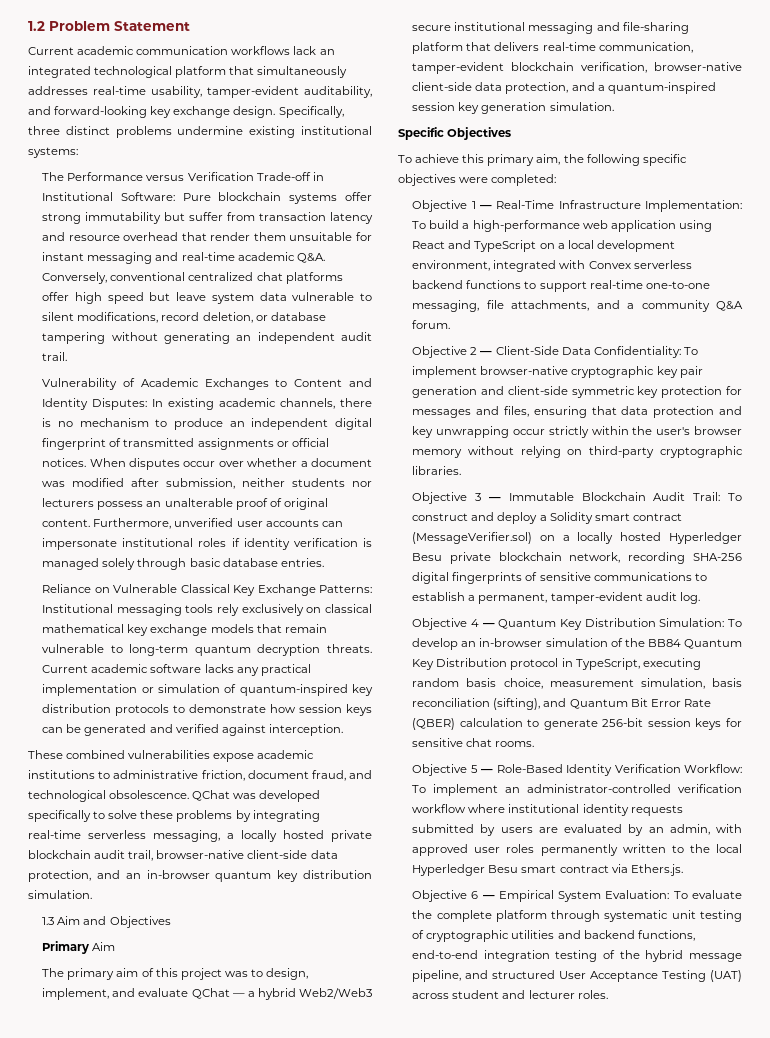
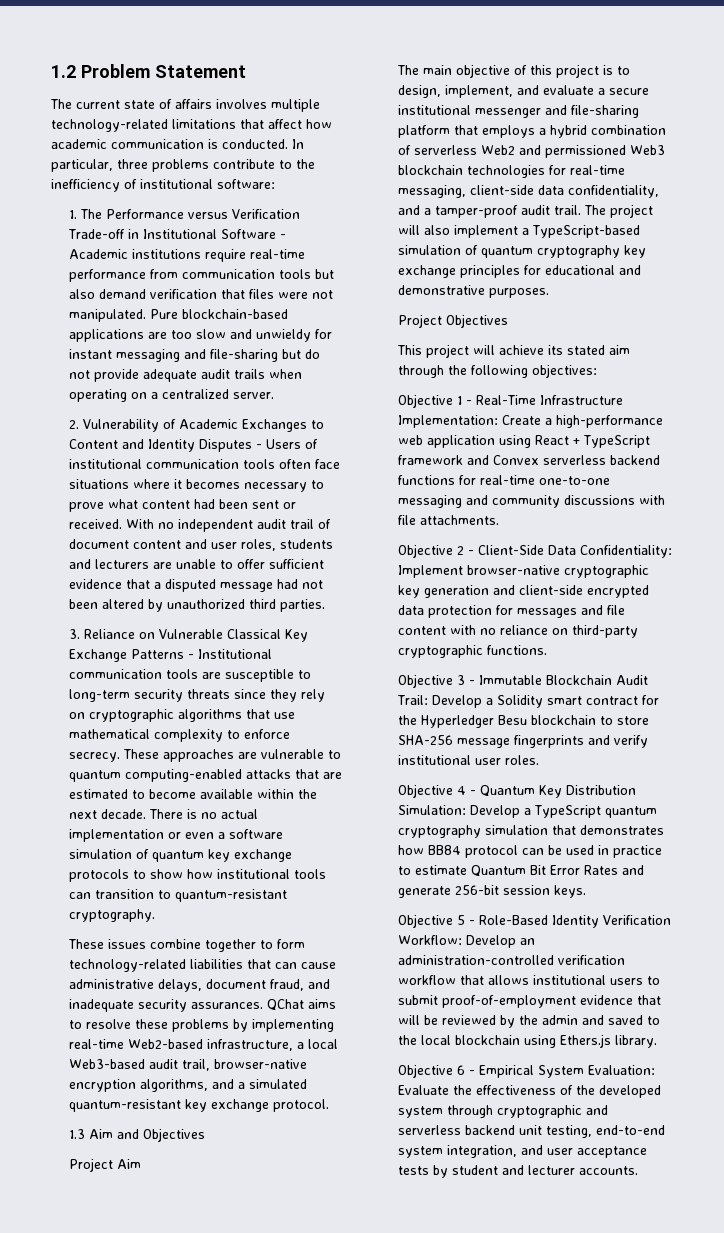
- Current academic communication workflows lack an integrated technological platform that simultaneously addresses real-time usability, tamper-evident auditability, and forward-looking key exchange design. Specifically, three distinct problems undermine existing institutional systems:
- The Performance versus Verification Trade-off in Institutional Software: Pure blockchain systems offer strong immutability but suffer from transaction latency and resource overhead that render them unsuitable for instant messaging and real-time academic Q&A. Conversely, conventional centralized chat platforms offer high speed but leave system data vulnerable to silent modifications, record deletion, or database tampering without generating an independent audit trail.
- Vulnerability of Academic Exchanges to Content and Identity Disputes: In existing academic channels, there is no mechanism to produce an independent digital fingerprint of transmitted assignments or official notices. When disputes occur over whether a document was modified after submission, neither students nor lecturers possess an unalterable proof of original content. Furthermore, unverified user accounts can impersonate institutional roles if identity verification is managed solely through basic database entries.
- Reliance on Vulnerable Classical Key Exchange Patterns: Institutional messaging tools rely exclusively on classical mathematical key exchange models that remain vulnerable to long-term quantum decryption threats. Current academic software lacks any practical implementation or simulation of quantum-inspired key distribution protocols to demonstrate how session keys can be generated and verified against interception.
- These combined vulnerabilities expose academic institutions to administrative friction, document fraud, and technological obsolescence. QChat was developed specifically to solve these problems by integrating real-time serverless messaging, a locally hosted private blockchain audit trail, browser-native client-side data protection, and an in-browser quantum key distribution simulation.
+ The current state of affairs involves multiple technology-related limitations that affect how academic communication is conducted. In particular, three problems contribute to the inefficiency of institutional software:
+ 1. The Performance versus Verification Trade-off in Institutional Software - Academic institutions require real-time performance from communication tools but also demand verification that files were not manipulated. Pure blockchain-based applications are too slow and unwieldy for instant messaging and file-sharing but do not provide adequate audit trails when operating on a centralized server.
+ 2. Vulnerability of Academic Exchanges to Content and Identity Disputes - Users of institutional communication tools often face situations where it becomes necessary to prove what content had been sent or received. With no independent audit trail of document content and user roles, students and lecturers are unable to offer sufficient evidence that a disputed message had not been altered by unauthorized third parties.
+ 3. Reliance on Vulnerable Classical Key Exchange Patterns - Institutional communication tools are susceptible to long-term security threats since they rely on cryptographic algorithms that use mathematical complexity to enforce secrecy. These approaches are vulnerable to quantum computing-enabled attacks that are estimated to become available within the next decade. There is no actual implementation or even a software simulation of quantum key exchange protocols to show how institutional tools can transition to quantum-resistant cryptography.
+ These issues combine together to form technology-related liabilities that can cause administrative delays, document fraud, and inadequate security assurances. QChat aims to resolve these problems by implementing real-time Web2-based infrastructure, a local Web3-based audit trail, browser-native encryption algorithms, and a simulated quantum-resistant key exchange protocol.
- Primary Aim
+ Project Aim
- The primary aim of this project was to design, implement, and evaluate QChat — a hybrid Web2/Web3 secure institutional messaging and file-sharing platform that delivers real-time communication, tamper-evident blockchain verification, browser-native client-side data protection, and a quantum-inspired session key generation simulation.
- Specific Objectives
- To achieve this primary aim, the following specific objectives were completed:
+ The main objective of this project is to design, implement, and evaluate a secure institutional messenger and file-sharing platform that employs a hybrid combination of serverless Web2 and permissioned Web3 blockchain technologies for real-time messaging, client-side data confidentiality, and a tamper-proof audit trail. The project will also implement a TypeScript-based simulation of quantum cryptography key exchange principles for educational and demonstrative purposes.
+ Project Objectives
+ This project will achieve its stated aim through the following objectives:
- Objective 1 — Real-Time Infrastructure Implementation: To build a high-performance web application using React and TypeScript on a local development environment, integrated with Convex serverless backend functions to support real-time one-to-one messaging, file attachments, and a community Q&A forum.
+ Objective 1 - Real-Time Infrastructure Implementation: Create a high-performance web application using React + TypeScript framework and Convex serverless backend functions for real-time one-to-one messaging and community discussions with file attachments.
- Objective 2 — Client-Side Data Confidentiality: To implement browser-native cryptographic key pair generation and client-side symmetric key protection for messages and files, ensuring that data protection and key unwrapping occur strictly within the user's browser memory without relying on third-party cryptographic libraries.
+ Objective 2 - Client-Side Data Confidentiality: Implement browser-native cryptographic key generation and client-side encrypted data protection for messages and file content with no reliance on third-party cryptographic functions.
- Objective 3 — Immutable Blockchain Audit Trail: To construct and deploy a Solidity smart contract (MessageVerifier.sol) on a locally hosted Hyperledger Besu private blockchain network, recording SHA-256 digital fingerprints of sensitive communications to establish a permanent, tamper-evident audit log.
+ Objective 3 - Immutable Blockchain Audit Trail: Develop a Solidity smart contract for the Hyperledger Besu blockchain to store SHA-256 message fingerprints and verify institutional user roles.
- Objective 4 — Quantum Key Distribution Simulation: To develop an in-browser simulation of the BB84 Quantum Key Distribution protocol in TypeScript, executing random basis choice, measurement simulation, basis reconciliation (sifting), and Quantum Bit Error Rate (QBER) calculation to generate 256-bit session keys for sensitive chat rooms.
+ Objective 4 - Quantum Key Distribution Simulation: Develop a TypeScript quantum cryptography simulation that demonstrates how BB84 protocol can be used in practice to estimate Quantum Bit Error Rates and generate 256-bit session keys.
- Objective 5 — Role-Based Identity Verification Workflow: To implement an administrator-controlled verification workflow where institutional identity requests submitted by users are evaluated by an admin, with approved user roles permanently written to the local Hyperledger Besu smart contract via Ethers.js.
+ Objective 5 - Role-Based Identity Verification Workflow: Develop an administration-controlled verification workflow that allows institutional users to submit proof-of-employment evidence that will be reviewed by the admin and saved to the local blockchain using Ethers.js library.
- Objective 6 — Empirical System Evaluation: To evaluate the complete platform through systematic unit testing of cryptographic utilities and backend functions, end-to-end integration testing of the hybrid message pipeline, and structured User Acceptance Testing (UAT) across student and lecturer roles.
+ Objective 6 - Empirical System Evaluation: Evaluate the effectiveness of the developed system through cryptographic and serverless backend unit testing, end-to-end system integration, and user acceptance tests by student and lecturer accounts.

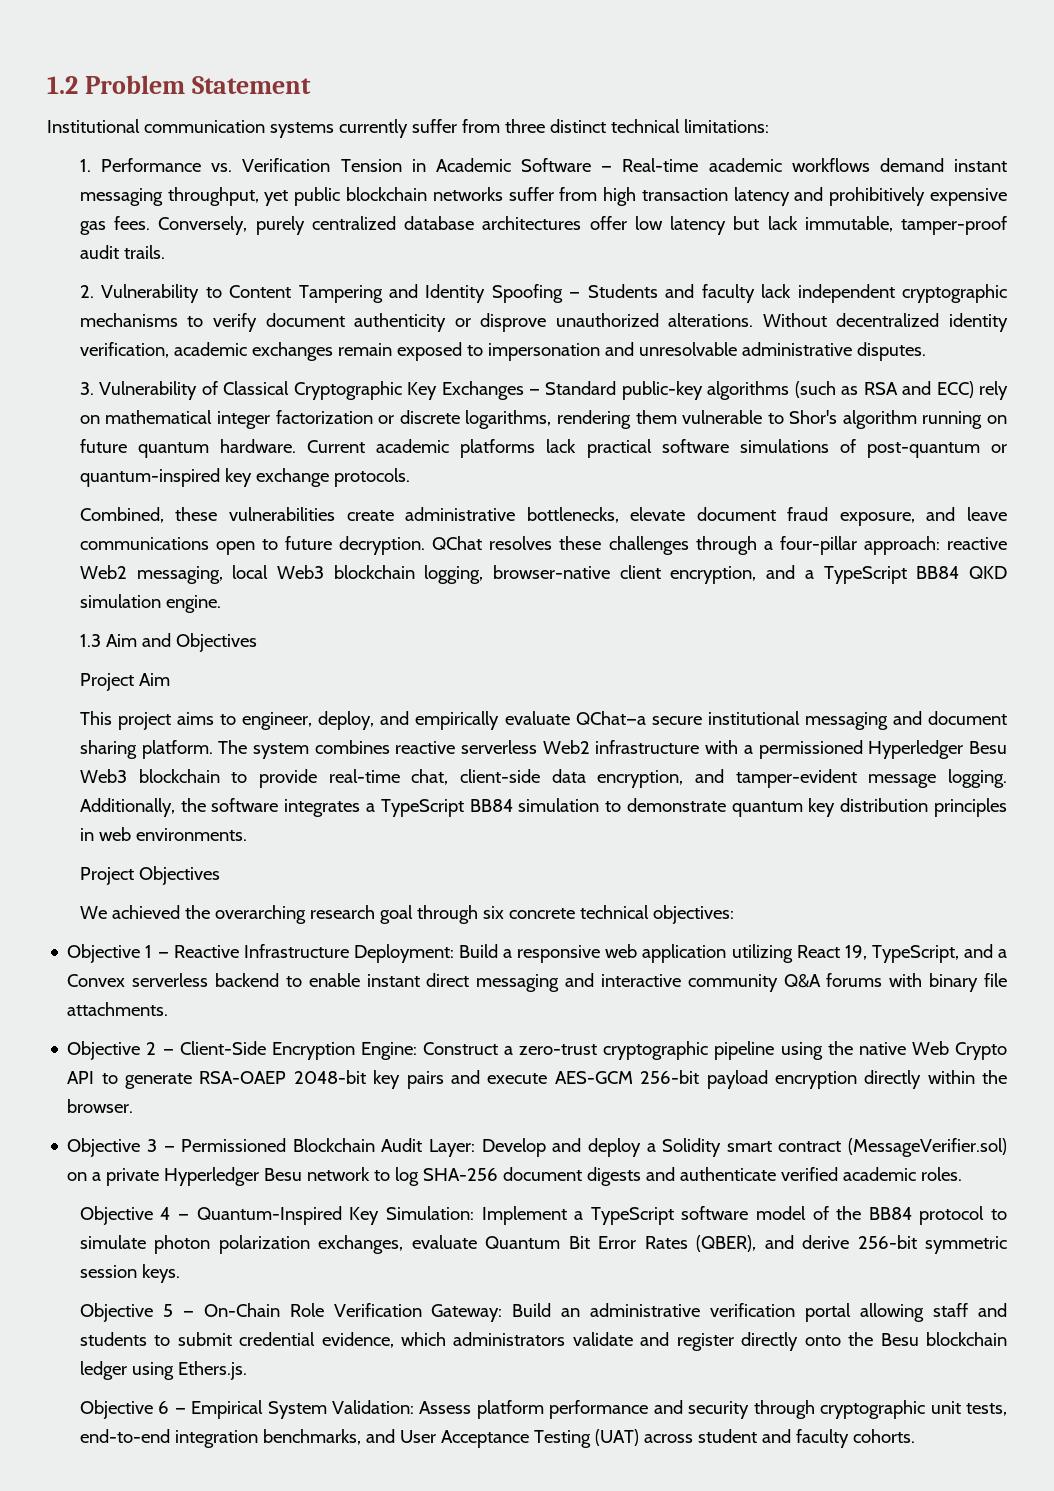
- The current state of affairs involves multiple technology-related limitations that affect how academic communication is conducted. In particular, three problems contribute to the inefficiency of institutional software:
- 1. The Performance versus Verification Trade-off in Institutional Software - Academic institutions require real-time performance from communication tools but also demand verification that files were not manipulated. Pure blockchain-based applications are too slow and unwieldy for instant messaging and file-sharing but do not provide adequate audit trails when operating on a centralized server.
+ Institutional communication systems currently suffer from three distinct technical limitations:
+ 1. Performance vs. Verification Tension in Academic Software — Real-time academic workflows demand instant messaging throughput, yet public blockchain networks suffer from high transaction latency and prohibitively expensive gas fees. Conversely, purely centralized database architectures offer low latency but lack immutable, tamper-proof audit trails.
- 2. Vulnerability of Academic Exchanges to Content and Identity Disputes - Users of institutional communication tools often face situations where it becomes necessary to prove what content had been sent or received. With no independent audit trail of document content and user roles, students and lecturers are unable to offer sufficient evidence that a disputed message had not been altered by unauthorized third parties.
- 3. Reliance on Vulnerable Classical Key Exchange Patterns - Institutional communication tools are susceptible to long-term security threats since they rely on cryptographic algorithms that use mathematical complexity to enforce secrecy. These approaches are vulnerable to quantum computing-enabled attacks that are estimated to become available within the next decade. There is no actual implementation or even a software simulation of quantum key exchange protocols to show how institutional tools can transition to quantum-resistant cryptography.
- These issues combine together to form technology-related liabilities that can cause administrative delays, document fraud, and inadequate security assurances. QChat aims to resolve these problems by implementing real-time Web2-based infrastructure, a local Web3-based audit trail, browser-native encryption algorithms, and a simulated quantum-resistant key exchange protocol.
+ 2. Vulnerability to Content Tampering and Identity Spoofing — Students and faculty lack independent cryptographic mechanisms to verify document authenticity or disprove unauthorized alterations. Without decentralized identity verification, academic exchanges remain exposed to impersonation and unresolvable administrative disputes.
+ 3. Vulnerability of Classical Cryptographic Key Exchanges — Standard public-key algorithms (such as RSA and ECC) rely on mathematical integer factorization or discrete logarithms, rendering them vulnerable to Shor's algorithm running on future quantum hardware. Current academic platforms lack practical software simulations of post-quantum or quantum-inspired key exchange protocols.
+ Combined, these vulnerabilities create administrative bottlenecks, elevate document fraud exposure, and leave communications open to future decryption. QChat resolves these challenges through a four-pillar approach: reactive Web2 messaging, local Web3 blockchain logging, browser-native client encryption, and a TypeScript BB84 QKD simulation engine.
- The main objective of this project is to design, implement, and evaluate a secure institutional messenger and file-sharing platform that employs a hybrid combination of serverless Web2 and permissioned Web3 blockchain technologies for real-time messaging, client-side data confidentiality, and a tamper-proof audit trail. The project will also implement a TypeScript-based simulation of quantum cryptography key exchange principles for educational and demonstrative purposes.
+ This project aims to engineer, deploy, and empirically evaluate QChat—a secure institutional messaging and document sharing platform. The system combines reactive serverless Web2 infrastructure with a permissioned Hyperledger Besu Web3 blockchain to provide real-time chat, client-side data encryption, and tamper-evident message logging. Additionally, the software integrates a TypeScript BB84 simulation to demonstrate quantum key distribution principles in web environments.
  Project Objectives
- This project will achieve its stated aim through the following objectives:
- Objective 1 - Real-Time Infrastructure Implementation: Create a high-performance web application using React + TypeScript framework and Convex serverless backend functions for real-time one-to-one messaging and community discussions with file attachments.
- Objective 2 - Client-Side Data Confidentiality: Implement browser-native cryptographic key generation and client-side encrypted data protection for messages and file content with no reliance on third-party cryptographic functions.
- Objective 3 - Immutable Blockchain Audit Trail: Develop a Solidity smart contract for the Hyperledger Besu blockchain to store SHA-256 message fingerprints and verify institutional user roles.
- Objective 4 - Quantum Key Distribution Simulation: Develop a TypeScript quantum cryptography simulation that demonstrates how BB84 protocol can be used in practice to estimate Quantum Bit Error Rates and generate 256-bit session keys.
- Objective 5 - Role-Based Identity Verification Workflow: Develop an administration-controlled verification workflow that allows institutional users to submit proof-of-employment evidence that will be reviewed by the admin and saved to the local blockchain using Ethers.js library.
+ We achieved the overarching research goal through six concrete technical objectives:
+ Objective 1 — Reactive Infrastructure Deployment: Build a responsive web application utilizing React 19, TypeScript, and a Convex serverless backend to enable instant direct messaging and interactive community Q&A forums with binary file attachments.
+ Objective 2 — Client-Side Encryption Engine: Construct a zero-trust cryptographic pipeline using the native Web Crypto API to generate RSA-OAEP 2048-bit key pairs and execute AES-GCM 256-bit payload encryption directly within the browser.
+ Objective 3 — Permissioned Blockchain Audit Layer: Develop and deploy a Solidity smart contract (MessageVerifier.sol) on a private Hyperledger Besu network to log SHA-256 document digests and authenticate verified academic roles.
+ Objective 4 — Quantum-Inspired Key Simulation: Implement a TypeScript software model of the BB84 protocol to simulate photon polarization exchanges, evaluate Quantum Bit Error Rates (QBER), and derive 256-bit symmetric session keys.
+ Objective 5 — On-Chain Role Verification Gateway: Build an administrative verification portal allowing staff and students to submit credential evidence, which administrators validate and register directly onto the Besu blockchain ledger using Ethers.js.
- Objective 6 - Empirical System Evaluation: Evaluate the effectiveness of the developed system through cryptographic and serverless backend unit testing, end-to-end system integration, and user acceptance tests by student and lecturer accounts.
+ Objective 6 — Empirical System Validation: Assess platform performance and security through cryptographic unit tests, end-to-end integration benchmarks, and User Acceptance Testing (UAT) across student and faculty cohorts.

